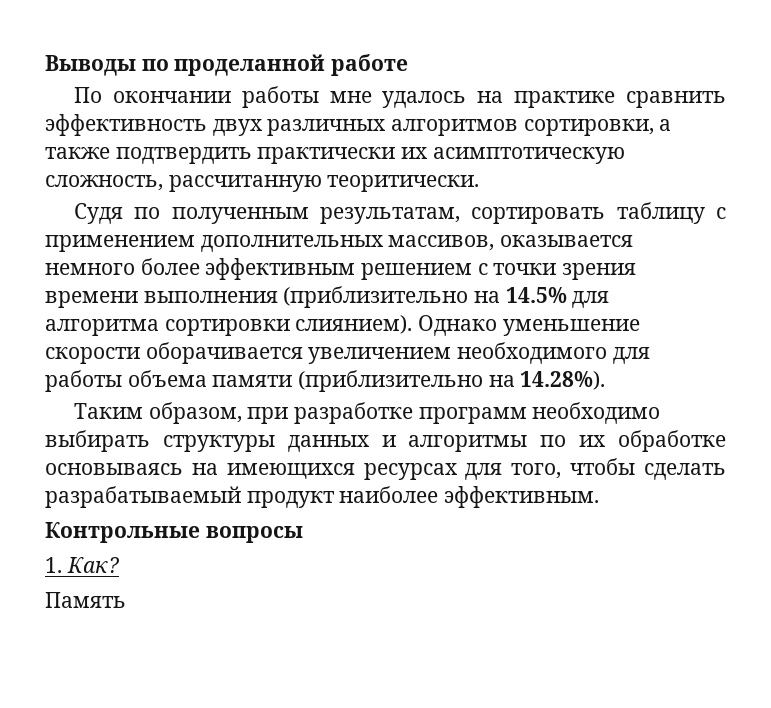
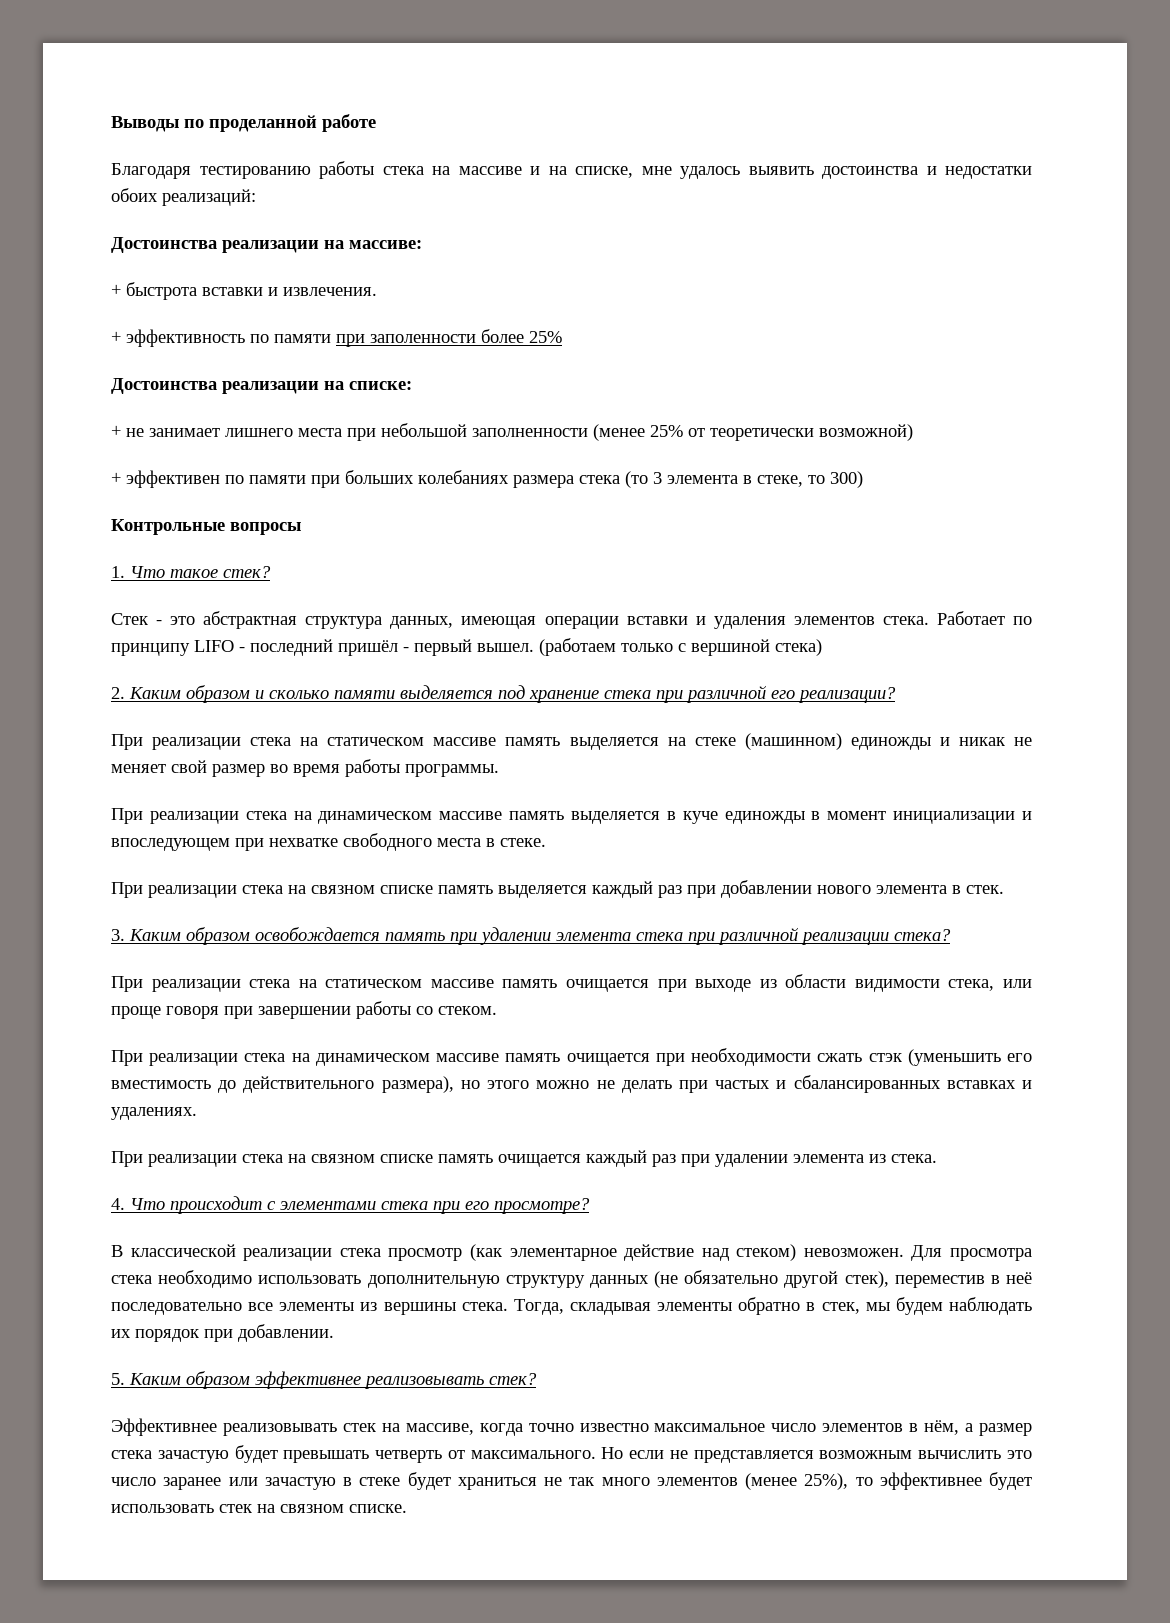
- По окончании работы мне удалось на практике сравнить эффективность двух различных алгоритмов сортировки, а также подтвердить практически их асимптотическую сложность, рассчитанную теоритически.
- Судя по полученным результатам, сортировать таблицу с применением дополнительных массивов, оказывается немного более эффективным решением с точки зрения времени выполнения (приблизительно на 14.5% для алгоритма сортировки слиянием). Однако уменьшение скорости оборачивается увеличением необходимого для работы объема памяти (приблизительно на 14.28%).
- Таким образом, при разработке программ необходимо выбирать структуры данных и алгоритмы по их обработке основываясь на имеющихся ресурсах для того, чтобы сделать разрабатываемый продукт наиболее эффективным.
+ Благодаря тестированию работы стека на массиве и на списке, мне удалось выявить достоинства и недостатки обоих реализаций:
+ Достоинства реализации на массиве:
+ + быстрота вставки и извлечения.
+ + эффективность по памяти при заполенности более 25%
+ Достоинства реализации на списке:
+ + не занимает лишнего места при небольшой заполненности (менее 25% от теоретически возможной)
+ + эффективен по памяти при больших колебаниях размера стека (то 3 элемента в стеке, то 300)
  Контрольные вопросы
- 1. Как?
- Память
+ 1. Что такое стек?
+ Стек - это абстрактная структура данных, имеющая операции вставки и удаления элементов стека. Работает по принципу LIFO - последний пришёл - первый вышел. (работаем только с вершиной стека)
+ 2. Каким образом и сколько памяти выделяется под хранение стека при различной его реализации?
+ При реализации стека на статическом массиве память выделяется на стеке (машинном) единожды и никак не меняет свой размер во время работы программы.
+ При реализации стека на динамическом массиве память выделяется в куче единожды в момент инициализации и впоследующем при нехватке свободного места в стеке.
+ При реализации стека на связном списке память выделяется каждый раз при добавлении нового элемента в стек.
+ 3. Каким образом освобождается память при удалении элемента стека при различной реализации стека?
+ При реализации стека на статическом массиве память очищается при выходе из области видимости стека, или проще говоря при завершении работы со стеком.
+ При реализации стека на динамическом массиве память очищается при необходимости сжать стэк (уменьшить его вместимость до действительного размера), но этого можно не делать при частых и сбалансированных вставках и удалениях.
+ При реализации стека на связном списке память очищается каждый раз при удалении элемента из стека.
+ 4. Что происходит с элементами стека при его просмотре?
+ В классической реализации стека просмотр (как элементарное действие над стеком) невозможен. Для просмотра стека необходимо использовать дополнительную структуру данных (не обязательно другой стек), переместив в неё последовательно все элементы из вершины стека. Тогда, складывая элементы обратно в стек, мы будем наблюдать их порядок при добавлении.
+ 5. Каким образом эффективнее реализовывать стек?
+ Эффективнее реализовывать стек на массиве, когда точно известно максимальное число элементов в нём, а размер стека зачастую будет превышать четверть от максимального. Но если не представляется возможным вычислить это число заранее или зачастую в стеке будет храниться не так много элементов (менее 25%), то эффективнее будет использовать стек на связном списке.

